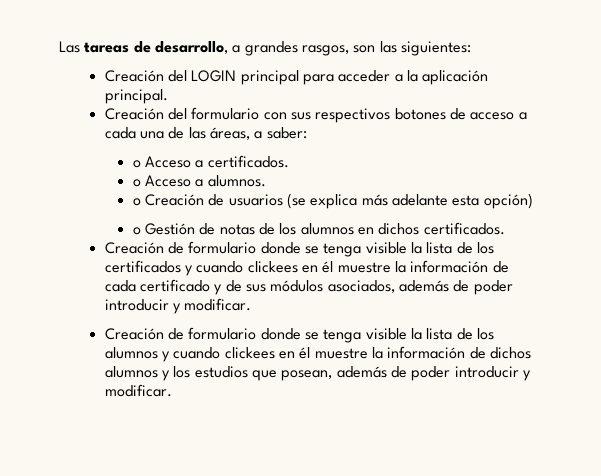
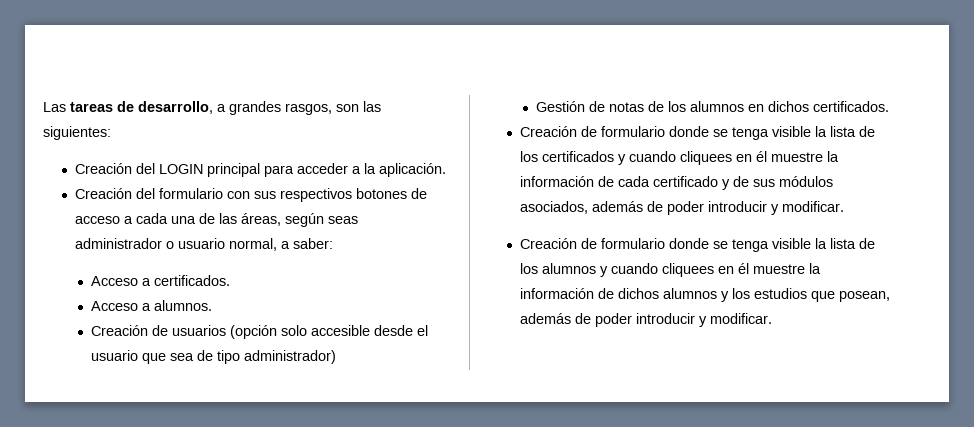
- Creación del LOGIN principal para acceder a la aplicación principal.
+ Creación del LOGIN principal para acceder a la aplicación.
- Creación del formulario con sus respectivos botones de acceso a cada una de las áreas, a saber:
+ Creación del formulario con sus respectivos botones de acceso a cada una de las áreas, según seas administrador o usuario normal, a saber:
- o Acceso a certificados.
+ Acceso a certificados.
- o Acceso a alumnos.
+ Acceso a alumnos.
- o Creación de usuarios (se explica más adelante esta opción)
- o Gestión de notas de los alumnos en dichos certificados.
+ Creación de usuarios (opción solo accesible desde el usuario que sea de tipo administrador)
+ Gestión de notas de los alumnos en dichos certificados.
- Creación de formulario donde se tenga visible la lista de los certificados y cuando clickees en él muestre la información de cada certificado y de sus módulos asociados, además de poder introducir y modificar.
+ Creación de formulario donde se tenga visible la lista de los certificados y cuando cliquees en él muestre la información de cada certificado y de sus módulos asociados, además de poder introducir y modificar.
- Creación de formulario donde se tenga visible la lista de los alumnos y cuando clickees en él muestre la información de dichos alumnos y los estudios que posean, además de poder introducir y modificar.
+ Creación de formulario donde se tenga visible la lista de los alumnos y cuando cliquees en él muestre la información de dichos alumnos y los estudios que posean, además de poder introducir y modificar.

